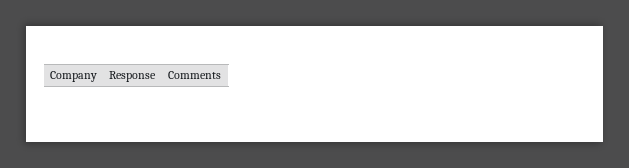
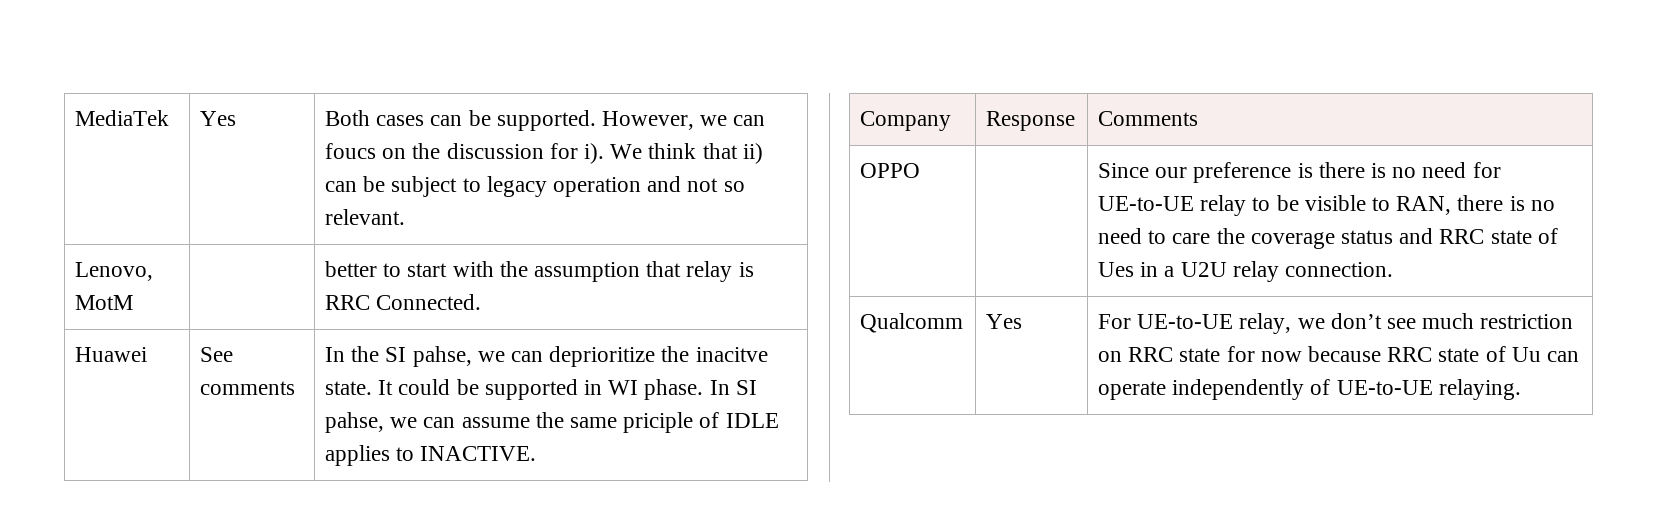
+ MediaTek | Yes | Both cases can be supported. However, we can foucs on the discussion for i). We think that ii) can be subject to legacy operation and not so relevant.
+ Lenovo, MotM | | better to start with the assumption that relay is RRC Connected.
+ Huawei | See comments | In the SI pahse, we can deprioritize the inacitve state. It could be supported in WI phase. In SI pahse, we can assume the same priciple of IDLE applies to INACTIVE.
  Company | Response | Comments
+ OPPO | | Since our preference is there is no need for UE-to-UE relay to be visible to RAN, there is no need to care the coverage status and RRC state of Ues in a U2U relay connection.
+ Qualcomm | Yes | For UE-to-UE relay, we don’t see much restriction on RRC state for now because RRC state of Uu can operate independently of UE-to-UE relaying.

